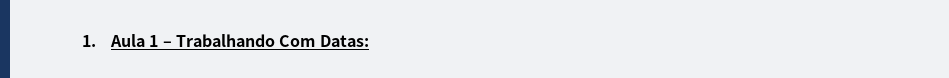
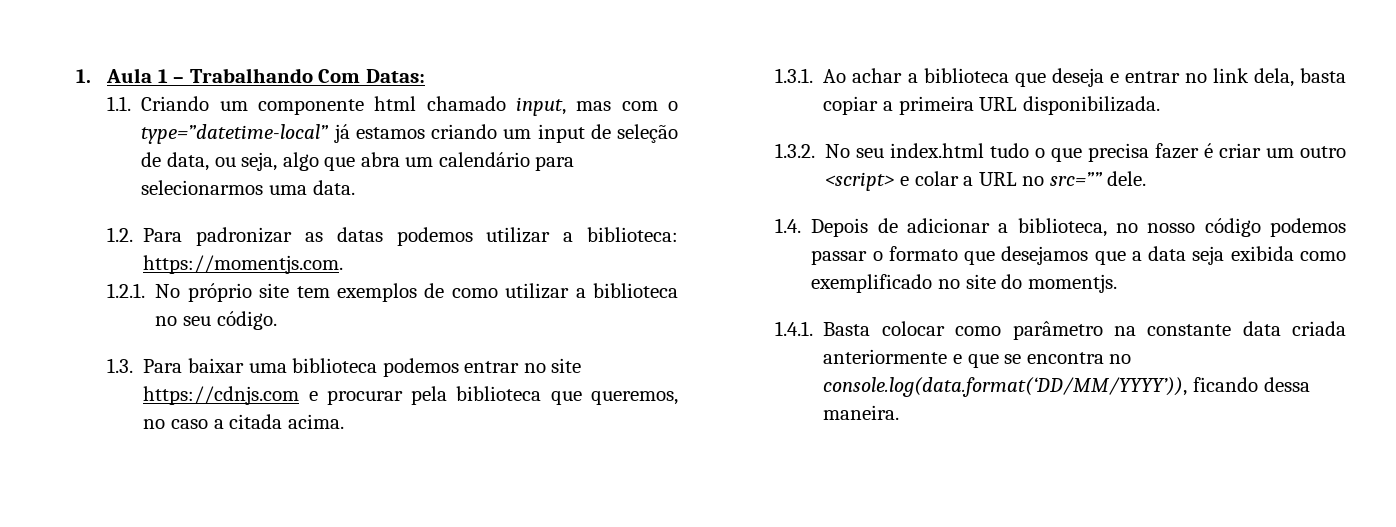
+ 1.1. Criando um componente html chamado input, mas com o type=”datetime-local” já estamos criando um input de seleção de data, ou seja, algo que abra um calendário para selecionarmos uma data.
+ 1.2. Para padronizar as datas podemos utilizar a biblioteca: https://momentjs.com.
+ 1.2.1. No próprio site tem exemplos de como utilizar a biblioteca no seu código.
+ 1.3. Para baixar uma biblioteca podemos entrar no site https://cdnjs.com e procurar pela biblioteca que queremos, no caso a citada acima.
+ 1.3.1. Ao achar a biblioteca que deseja e entrar no link dela, basta copiar a primeira URL disponibilizada.
+ 1.3.2. No seu index.html tudo o que precisa fazer é criar um outro <script> e colar a URL no src=”” dele.
+ 1.4. Depois de adicionar a biblioteca, no nosso código podemos passar o formato que desejamos que a data seja exibida como exemplificado no site do momentjs.
+ 1.4.1. Basta colocar como parâmetro na constante data criada anteriormente e que se encontra no console.log(data.format(‘DD/MM/YYYY’)), ficando dessa maneira.

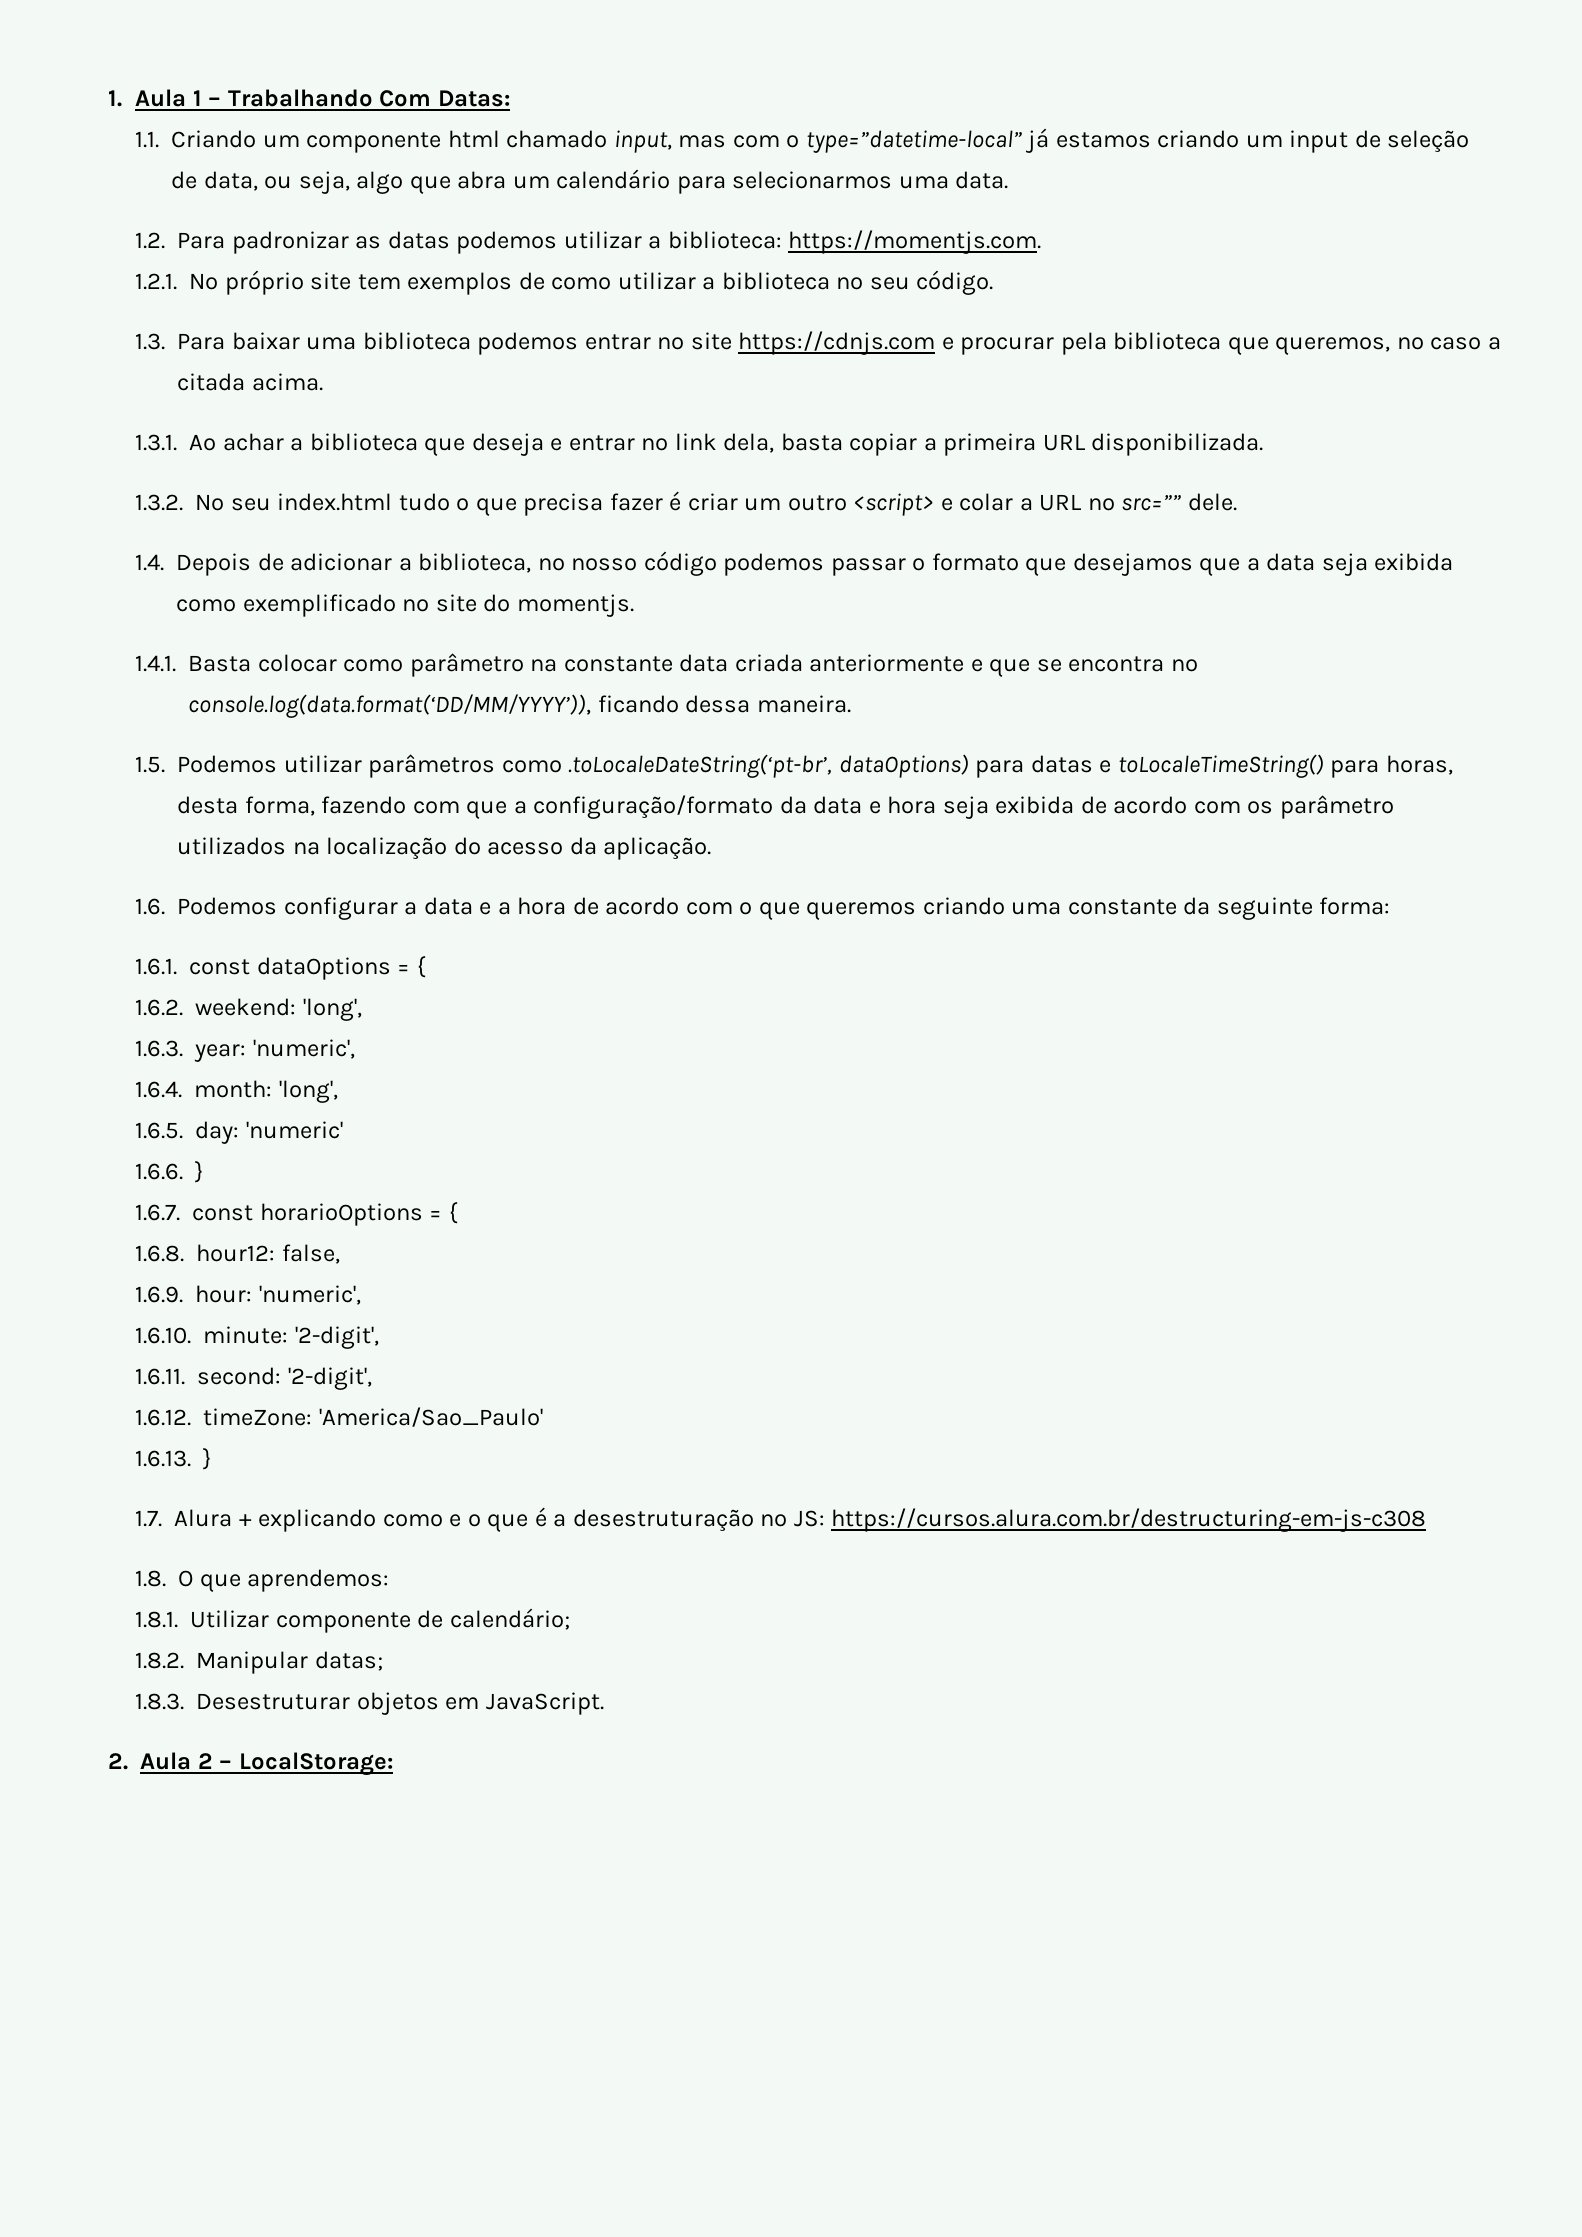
+ 1.5. Podemos utilizar parâmetros como .toLocaleDateString(‘pt-br’, dataOptions) para datas e toLocaleTimeString() para horas, desta forma, fazendo com que a configuração/formato da data e hora seja exibida de acordo com os parâmetro utilizados na localização do acesso da aplicação.
+ 1.6. Podemos configurar a data e a hora de acordo com o que queremos criando uma constante da seguinte forma:
+ 1.6.1. const dataOptions = {
+ 1.6.2. weekend: 'long',
+ 1.6.3. year: 'numeric',
+ 1.6.4. month: 'long',
+ 1.6.5. day: 'numeric'
+ 1.6.6. }
+ 1.6.7. const horarioOptions = {
+ 1.6.8. hour12: false,
+ 1.6.9. hour: 'numeric',
+ 1.6.10. minute: '2-digit',
+ 1.6.11. second: '2-digit',
+ 1.6.12. timeZone: 'America/Sao_Paulo'
+ 1.6.13. }
+ 1.7. Alura + explicando como e o que é a desestruturação no JS: https://cursos.alura.com.br/destructuring-em-js-c308
+ 1.8. O que aprendemos:
+ 1.8.1. Utilizar componente de calendário;
+ 1.8.2. Manipular datas;
+ 1.8.3. Desestruturar objetos em JavaScript.
+ 2. Aula 2 – LocalStorage:

